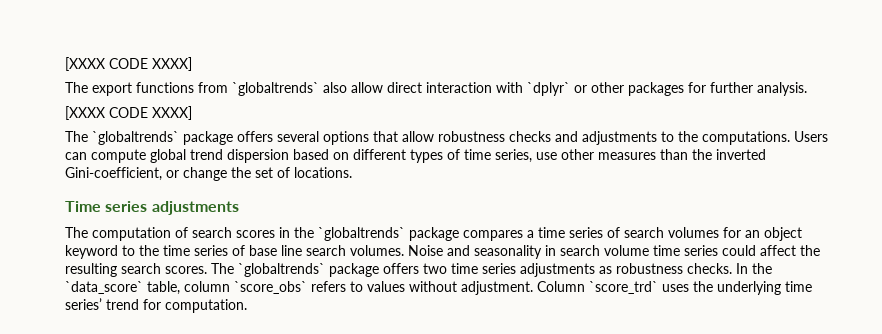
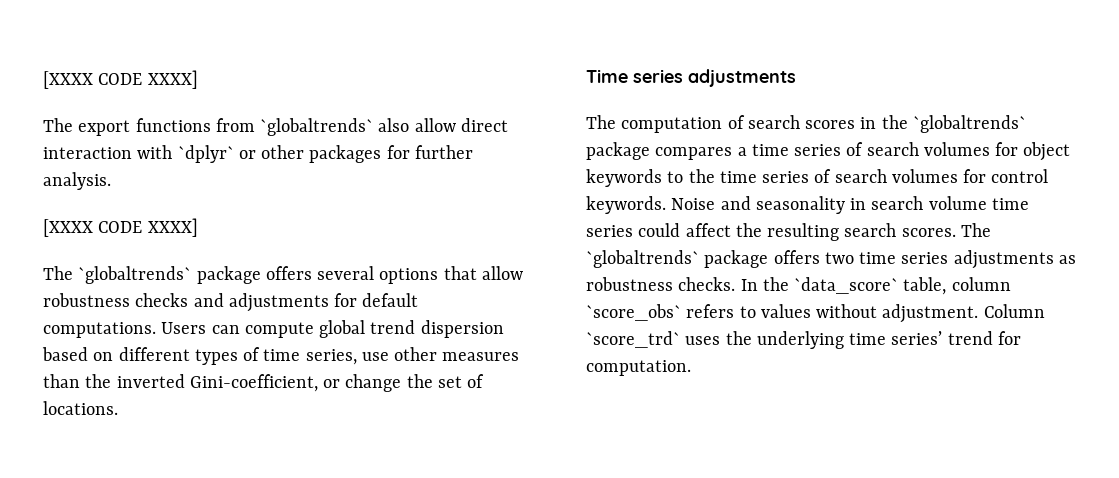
- The `globaltrends` package offers several options that allow robustness checks and adjustments to the computations.
+ The `globaltrends` package offers several options that allow robustness checks and adjustments for default computations.
- The computation of search scores in the `globaltrends` package compares a time series of search volumes for an object keyword to the time series of base line search volumes.
+ The computation of search scores in the `globaltrends` package compares a time series of search volumes for object keywords to the time series of search volumes for control keywords.

